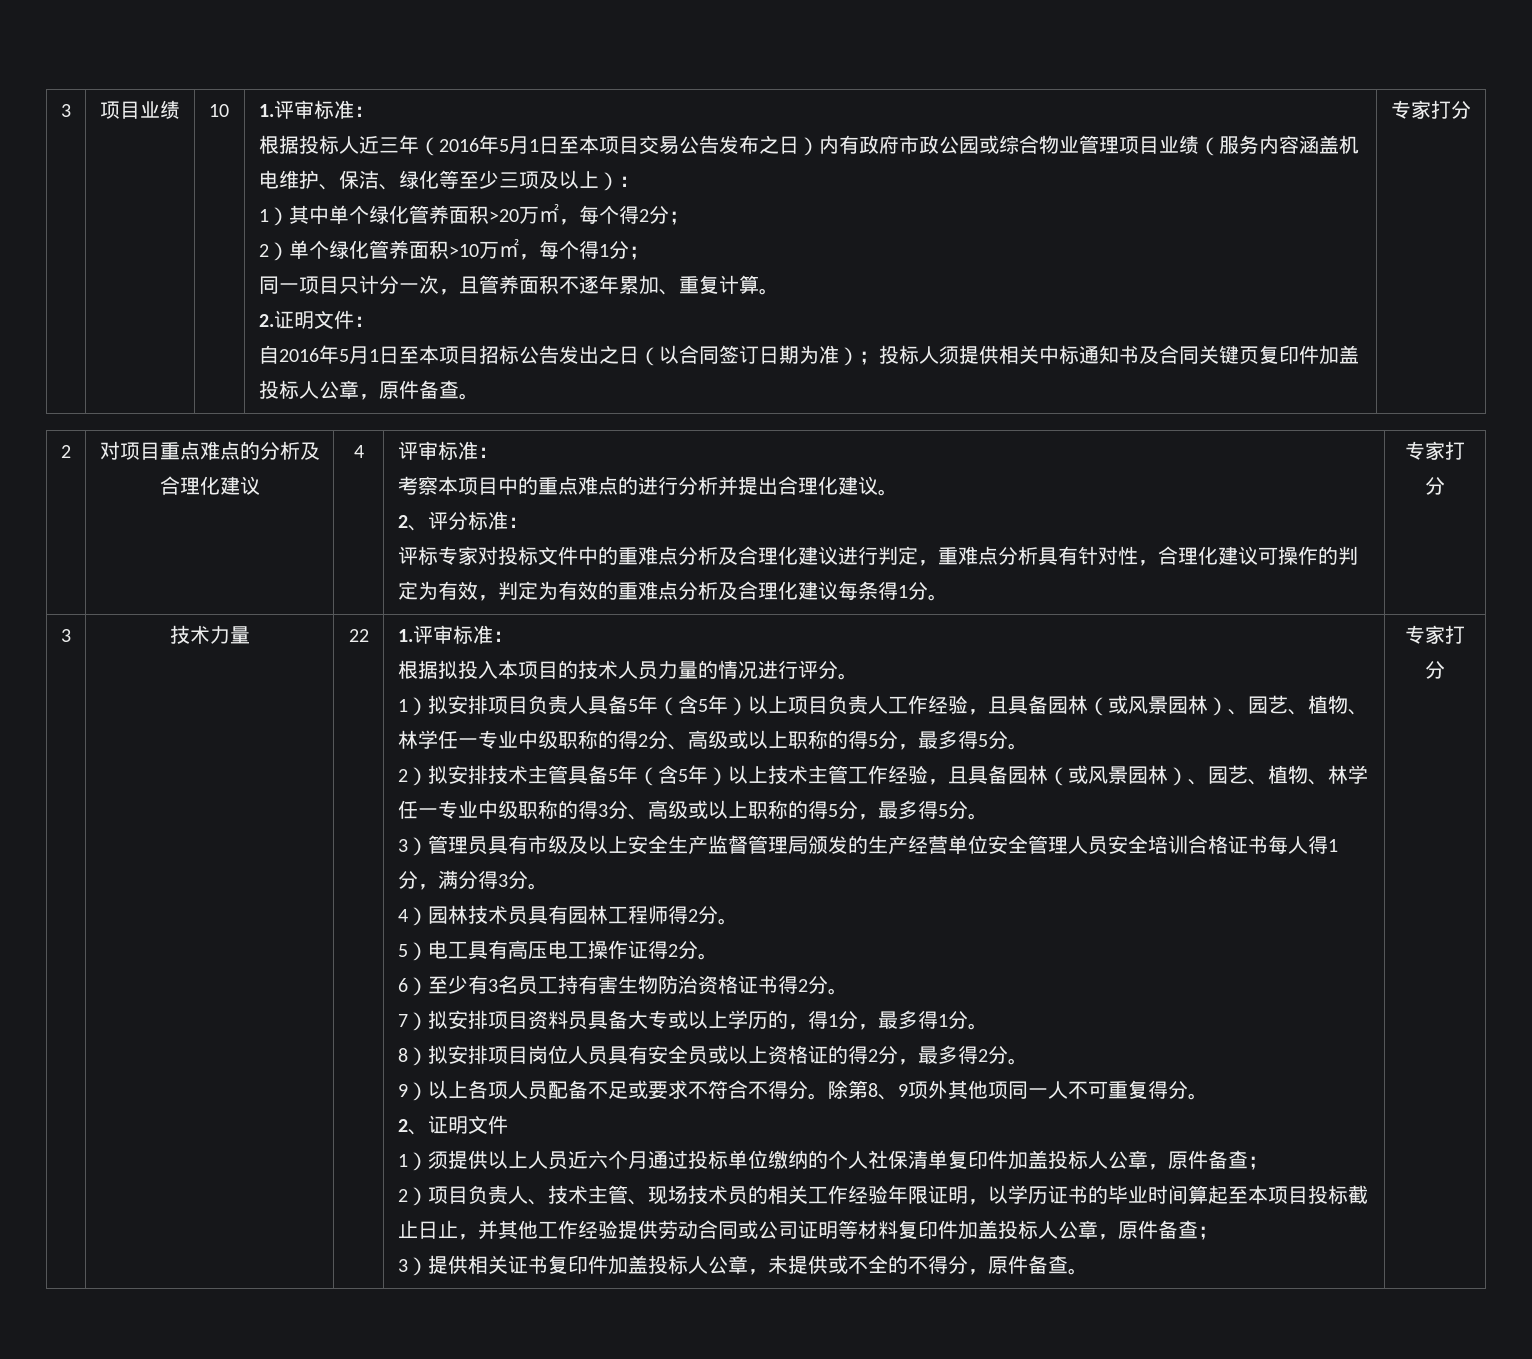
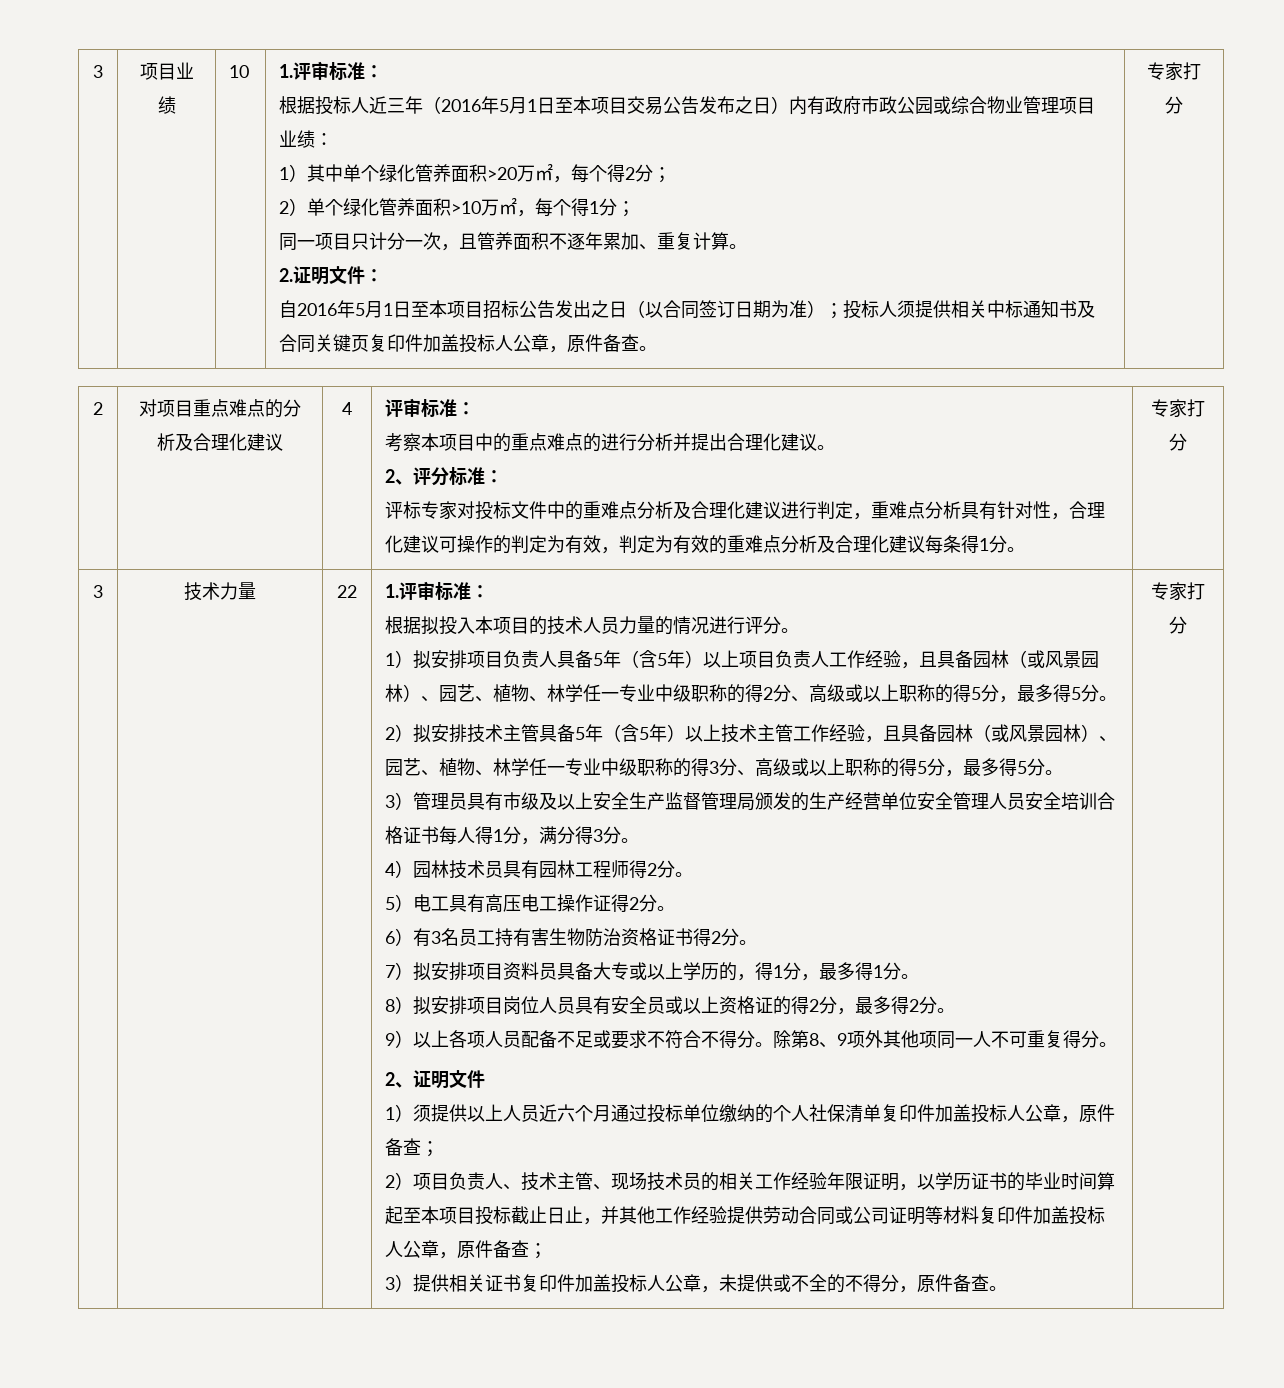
- 根据投标人近三年（2016年5月1日至本项目交易公告发布之日）内有政府市政公园或综合物业管理项目业绩（服务内容涵盖机电维护、保洁、绿化等至少三项及以上）：
+ 根据投标人近三年（2016年5月1日至本项目交易公告发布之日）内有政府市政公园或综合物业管理项目业绩：
- 6）至少有3名员工持有害生物防治资格证书得2分。
+ 6）有3名员工持有害生物防治资格证书得2分。

